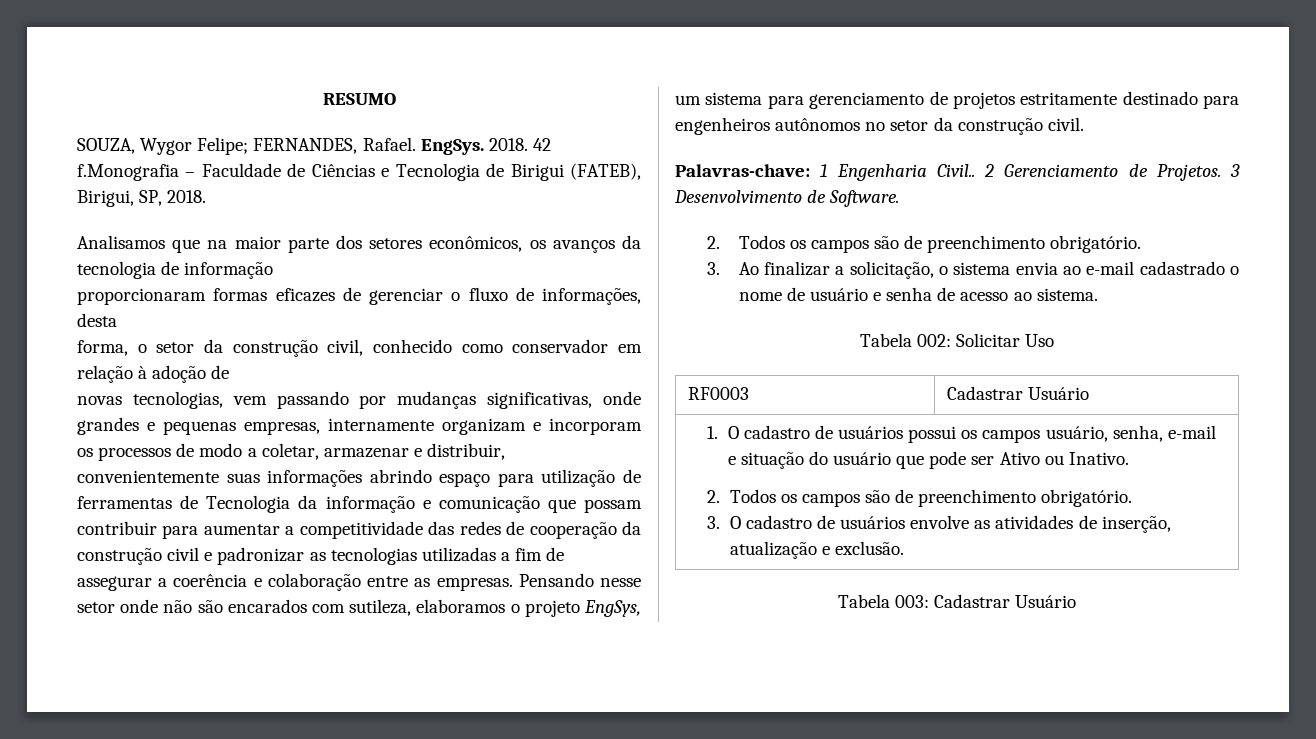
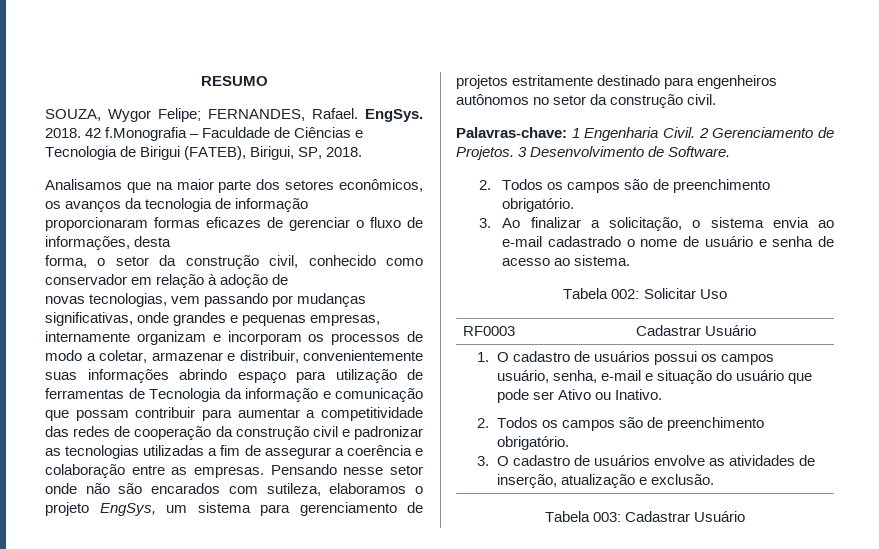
- Palavras-chave: 1 Engenharia Civil..
+ Palavras-chave: 1 Engenharia Civil.

